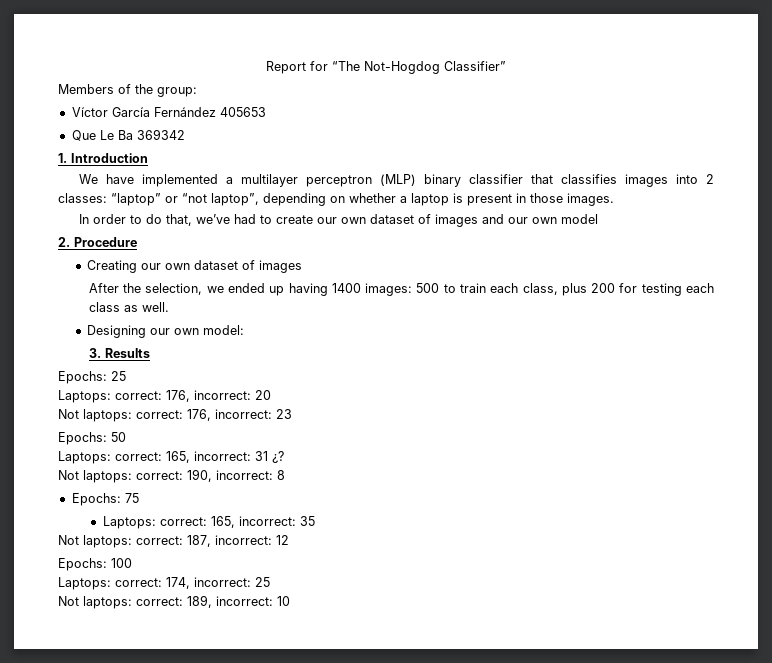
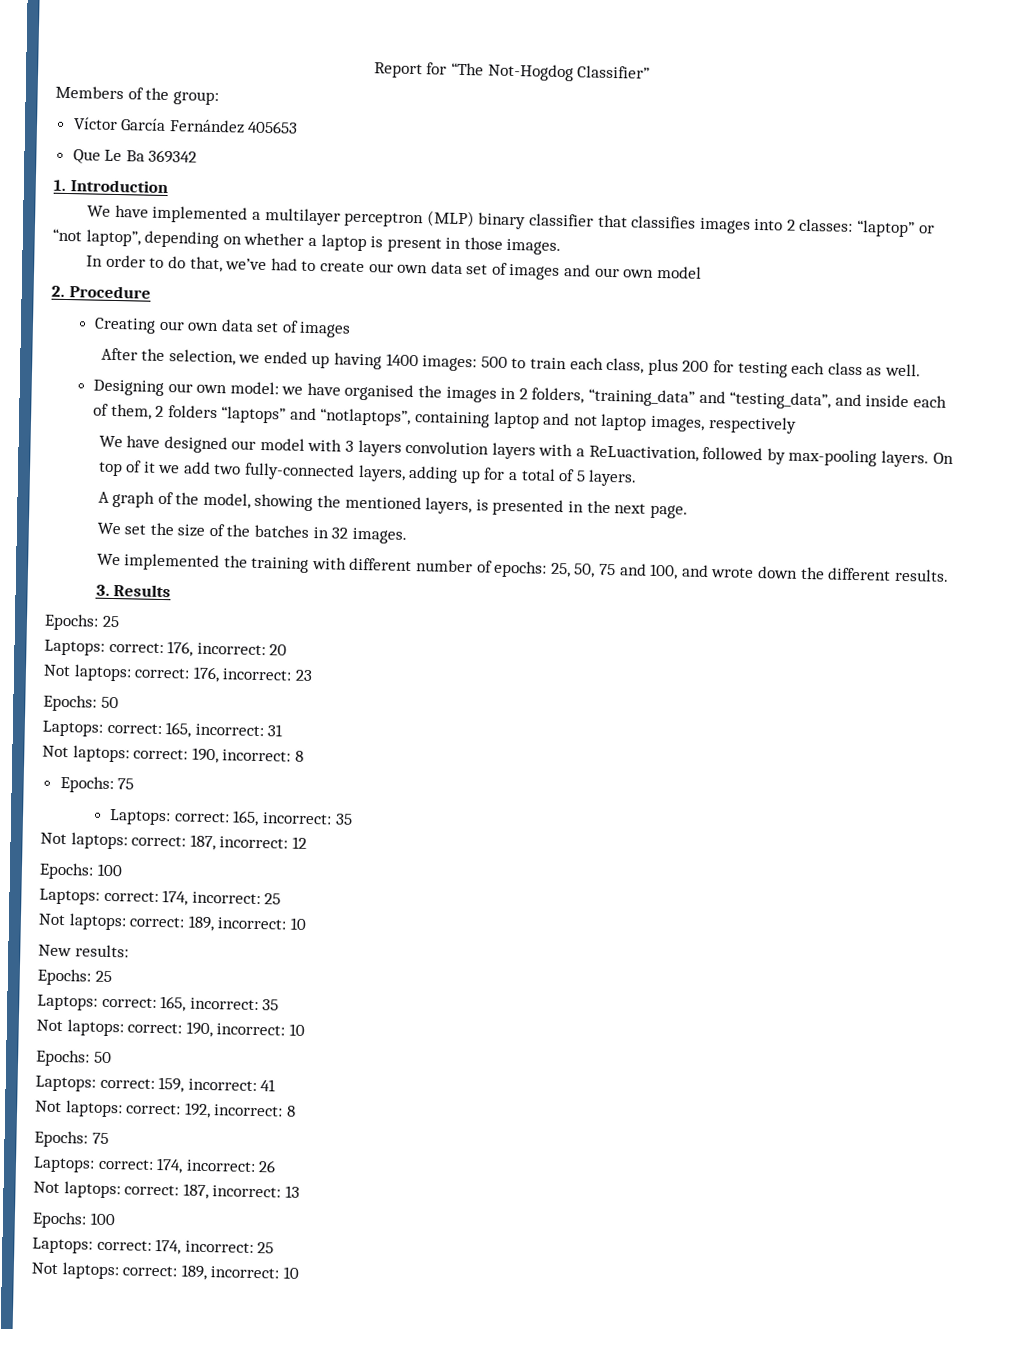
- In order to do that, we’ve had to create our own dataset of images and our own model
+ In order to do that, we’ve had to create our own data set of images and our own model
- Creating our own dataset of images
+ Creating our own data set of images
- Designing our own model:
+ Designing our own model: we have organised the images in 2 folders, “training_data” and “testing_data”, and inside each of them, 2 folders “laptops” and “notlaptops”, containing laptop and not laptop images, respectively
+ We have designed our model with 3 layers convolution layers with a ReLuactivation, followed by max-pooling layers. On top of it we add two fully-connected layers, adding up for a total of 5 layers.
+ A graph of the model, showing the mentioned layers, is presented in the next page.
+ We set the size of the batches in 32 images.
+ We implemented the training with different number of epochs: 25, 50, 75 and 100, and wrote down the different results.
- Laptops: correct: 165, incorrect: 31 ¿?
+ Laptops: correct: 165, incorrect: 31
+ New results:
+ Epochs: 25
+ Laptops: correct: 165, incorrect: 35
+ Not laptops: correct: 190, incorrect: 10
+ Epochs: 50
+ Laptops: correct: 159, incorrect: 41
+ Not laptops: correct: 192, incorrect: 8
+ Epochs: 75
+ Laptops: correct: 174, incorrect: 26
+ Not laptops: correct: 187, incorrect: 13
+ Epochs: 100
+ Laptops: correct: 174, incorrect: 25
+ Not laptops: correct: 189, incorrect: 10

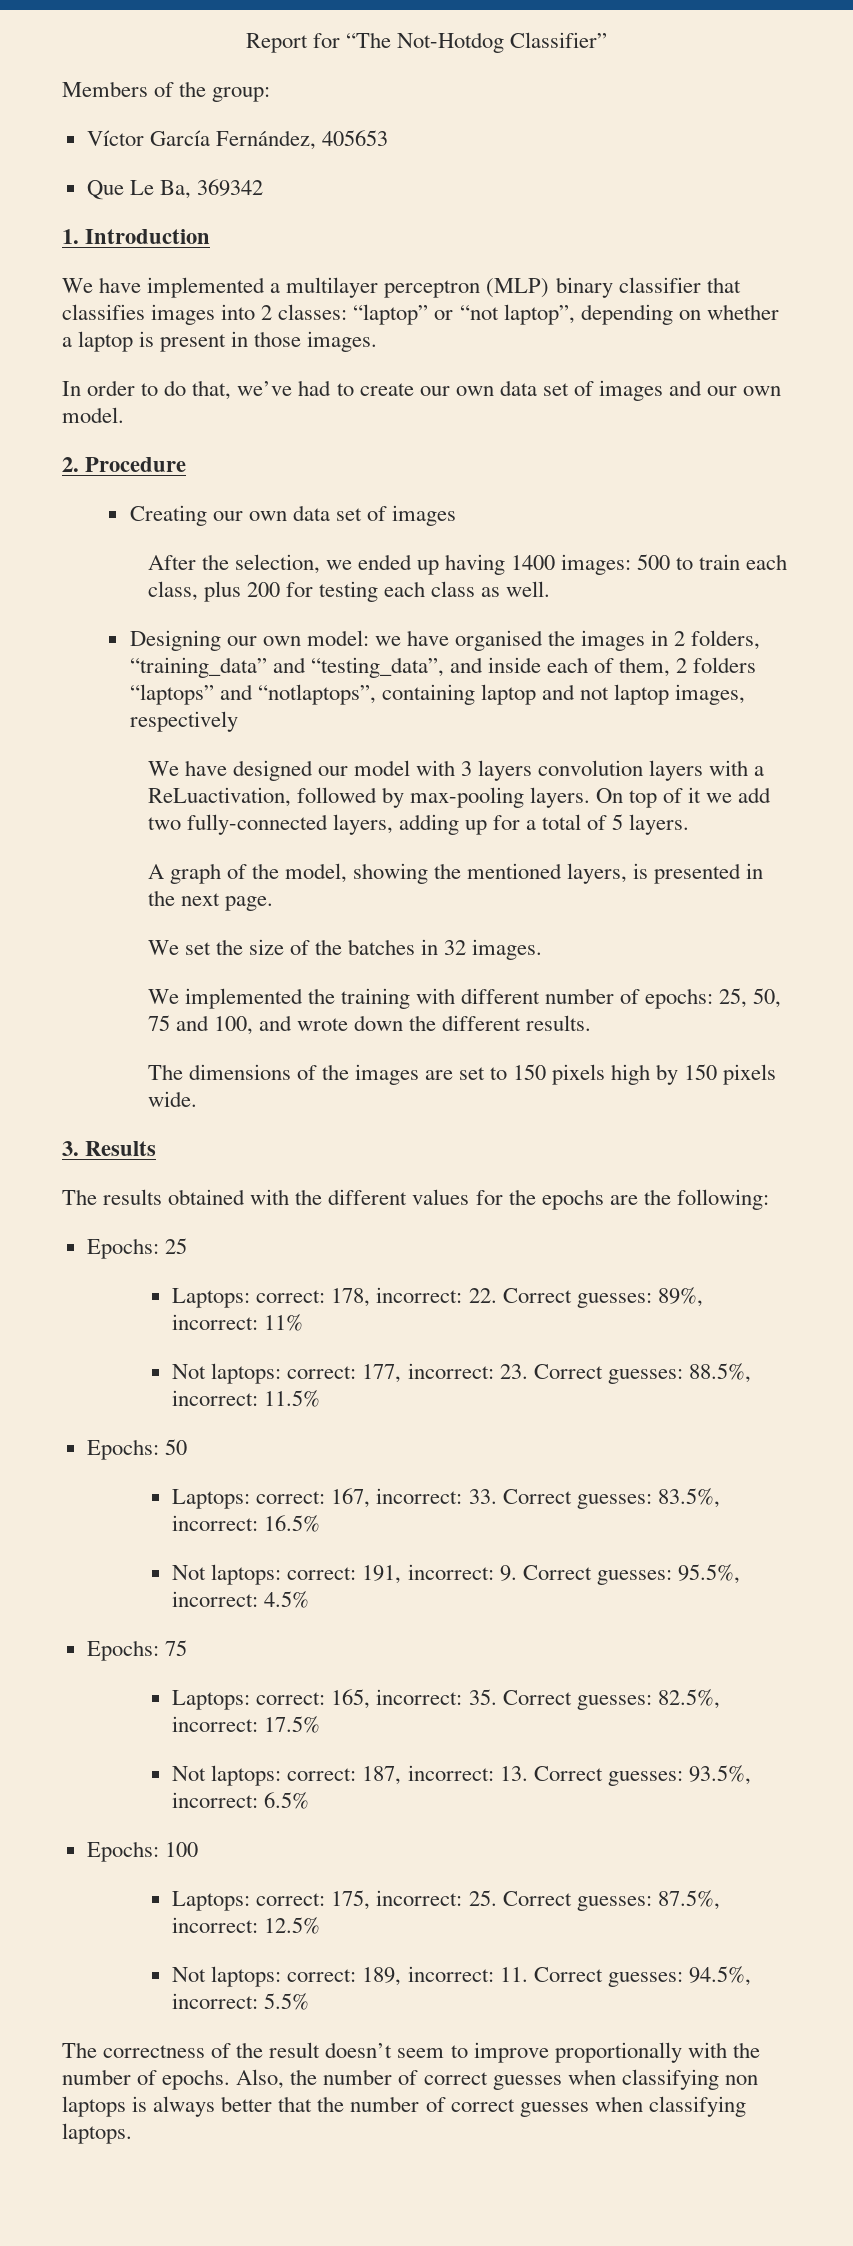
- Report for “The Not-Hogdog Classifier”
+ Report for “The Not-Hotdog Classifier”
- Víctor García Fernández 405653
+ Víctor García Fernández, 405653
- Que Le Ba 369342
+ Que Le Ba, 369342
- In order to do that, we’ve had to create our own data set of images and our own model
+ In order to do that, we’ve had to create our own data set of images and our own model.
+ The dimensions of the images are set to 150 pixels high by 150 pixels wide.
  3. Results
+ The results obtained with the different values for the epochs are the following:
  Epochs: 25
- Laptops: correct: 176, incorrect: 20
- Not laptops: correct: 176, incorrect: 23
+ Laptops: correct: 178, incorrect: 22. Correct guesses: 89%, incorrect: 11%
+ Not laptops: correct: 177, incorrect: 23. Correct guesses: 88.5%, incorrect: 11.5%
  Epochs: 50
- Laptops: correct: 165, incorrect: 31
- Not laptops: correct: 190, incorrect: 8
+ Laptops: correct: 167, incorrect: 33. Correct guesses: 83.5%, incorrect: 16.5%
+ Not laptops: correct: 191, incorrect: 9. Correct guesses: 95.5%, incorrect: 4.5%
  Epochs: 75
- Laptops: correct: 165, incorrect: 35
- Not laptops: correct: 187, incorrect: 12
+ Laptops: correct: 165, incorrect: 35. Correct guesses: 82.5%, incorrect: 17.5%
+ Not laptops: correct: 187, incorrect: 13. Correct guesses: 93.5%, incorrect: 6.5%
  Epochs: 100
- Laptops: correct: 174, incorrect: 25
- Not laptops: correct: 189, incorrect: 10
- New results:
- Epochs: 25
- Laptops: correct: 165, incorrect: 35
- Not laptops: correct: 190, incorrect: 10
- Epochs: 50
- Laptops: correct: 159, incorrect: 41
- Not laptops: correct: 192, incorrect: 8
- Epochs: 75
- Laptops: correct: 174, incorrect: 26
- Not laptops: correct: 187, incorrect: 13
- Epochs: 100
- Laptops: correct: 174, incorrect: 25
- Not laptops: correct: 189, incorrect: 10
+ Laptops: correct: 175, incorrect: 25. Correct guesses: 87.5%, incorrect: 12.5%
+ Not laptops: correct: 189, incorrect: 11. Correct guesses: 94.5%, incorrect: 5.5%
+ The correctness of the result doesn’t seem to improve proportionally with the number of epochs. Also, the number of correct guesses when classifying non laptops is always better that the number of correct guesses when classifying laptops.

